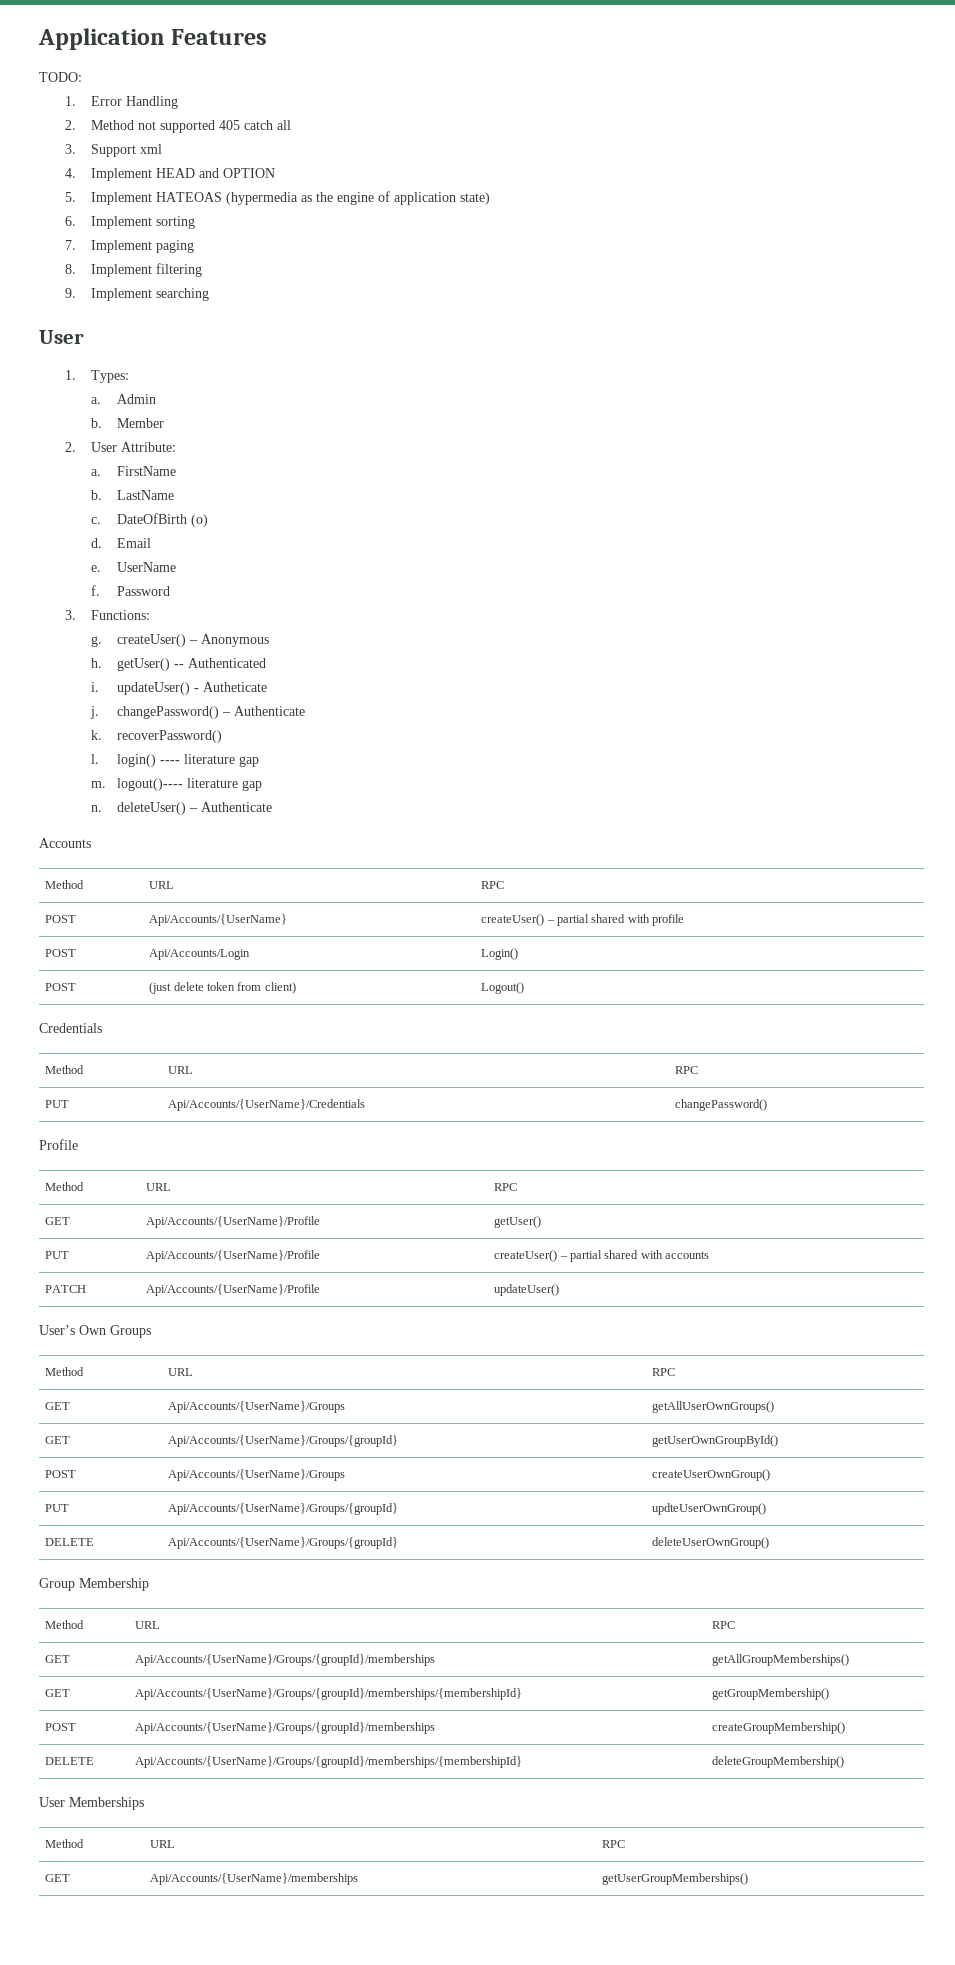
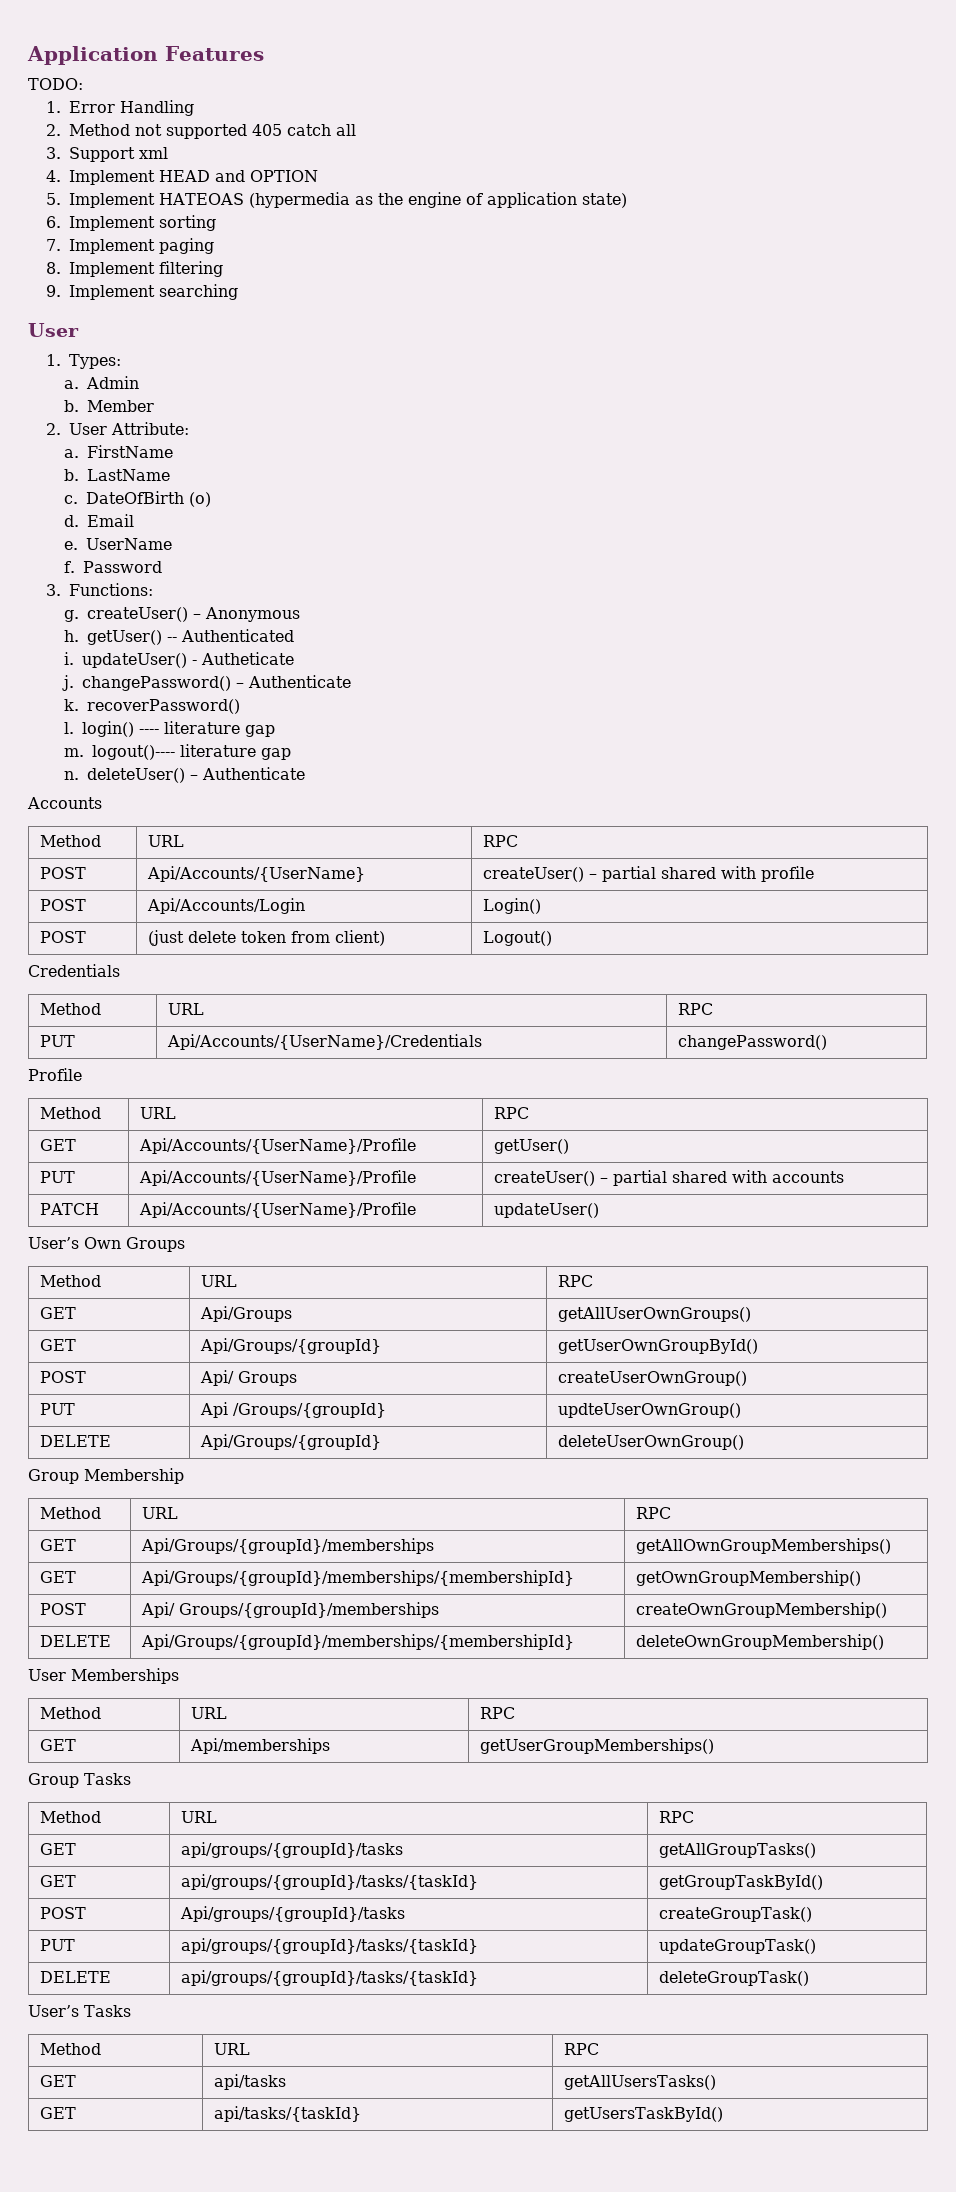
- GET | Api/Accounts/{UserName}/Groups | getAllUserOwnGroups()
+ GET | Api/Groups | getAllUserOwnGroups()
- GET | Api/Accounts/{UserName}/Groups/{groupId} | getUserOwnGroupById()
+ GET | Api/Groups/{groupId} | getUserOwnGroupById()
- POST | Api/Accounts/{UserName}/Groups | createUserOwnGroup()
+ POST | Api/ Groups | createUserOwnGroup()
- PUT | Api/Accounts/{UserName}/Groups/{groupId} | updteUserOwnGroup()
+ PUT | Api /Groups/{groupId} | updteUserOwnGroup()
- DELETE | Api/Accounts/{UserName}/Groups/{groupId} | deleteUserOwnGroup()
+ DELETE | Api/Groups/{groupId} | deleteUserOwnGroup()
- GET | Api/Accounts/{UserName}/Groups/{groupId}/memberships | getAllGroupMemberships()
- GET | Api/Accounts/{UserName}/Groups/{groupId}/memberships/{membershipId} | getGroupMembership()
- POST | Api/Accounts/{UserName}/Groups/{groupId}/memberships | createGroupMembership()
- DELETE | Api/Accounts/{UserName}/Groups/{groupId}/memberships/{membershipId} | deleteGroupMembership()
+ GET | Api/Groups/{groupId}/memberships | getAllOwnGroupMemberships()
+ GET | Api/Groups/{groupId}/memberships/{membershipId} | getOwnGroupMembership()
+ POST | Api/ Groups/{groupId}/memberships | createOwnGroupMembership()
+ DELETE | Api/Groups/{groupId}/memberships/{membershipId} | deleteOwnGroupMembership()
- GET | Api/Accounts/{UserName}/memberships | getUserGroupMemberships()
+ GET | Api/memberships | getUserGroupMemberships()
+ Group Tasks
+ Method | URL | RPC
+ GET | api/groups/{groupId}/tasks | getAllGroupTasks()
+ GET | api/groups/{groupId}/tasks/{taskId} | getGroupTaskById()
+ POST | Api/groups/{groupId}/tasks | createGroupTask()
+ PUT | api/groups/{groupId}/tasks/{taskId} | updateGroupTask()
+ DELETE | api/groups/{groupId}/tasks/{taskId} | deleteGroupTask()
+ User’s Tasks
+ Method | URL | RPC
+ GET | api/tasks | getAllUsersTasks()
+ GET | api/tasks/{taskId} | getUsersTaskById()

